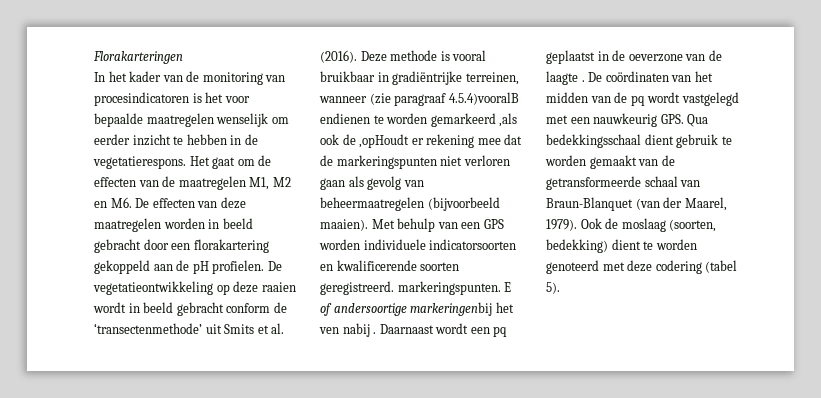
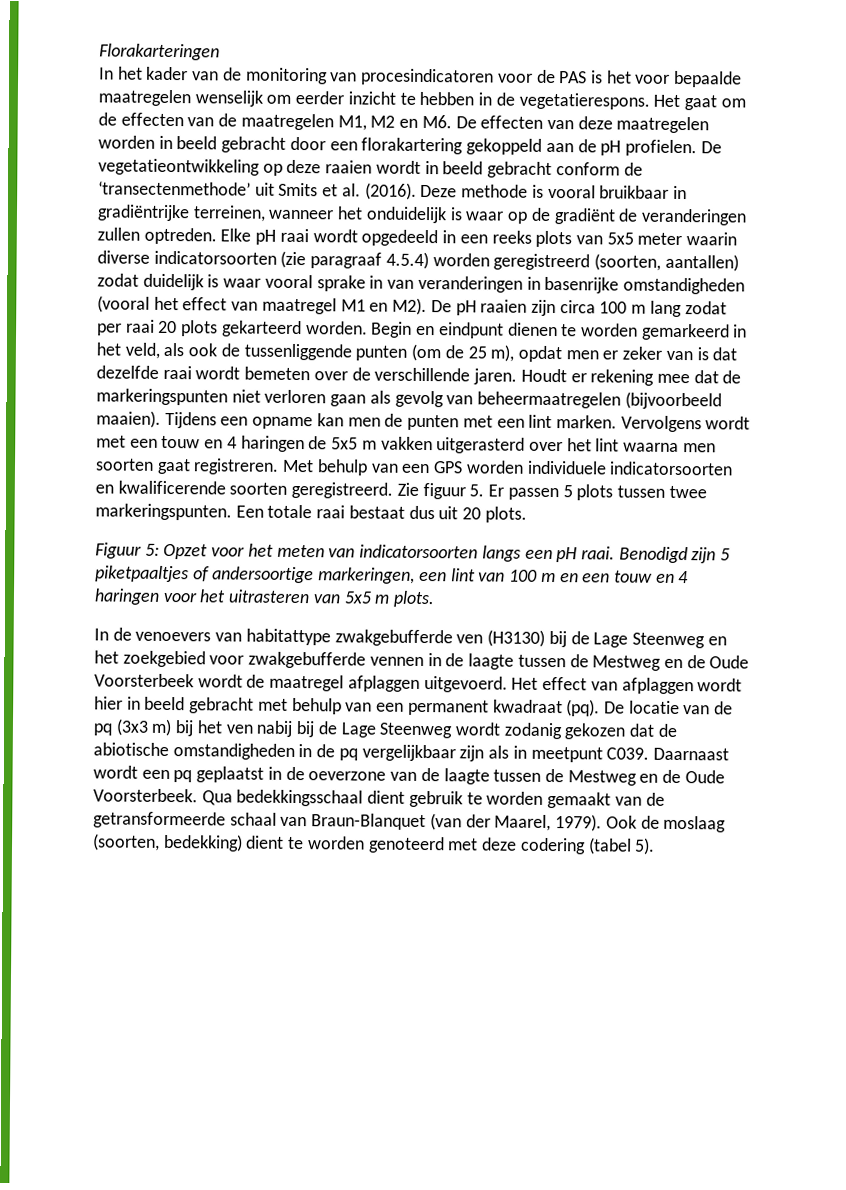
- In het kader van de monitoring van procesindicatoren is het voor bepaalde maatregelen wenselijk om eerder inzicht te hebben in de vegetatierespons.
+ In het kader van de monitoring van procesindicatoren voor de PAS is het voor bepaalde maatregelen wenselijk om eerder inzicht te hebben in de vegetatierespons.
- Deze methode is vooral bruikbaar in gradiëntrijke terreinen, wanneer (zie paragraaf 4.5.4)vooralB endienen te worden gemarkeerd ,als ook de ,opHoudt er rekening mee dat de markeringspunten niet verloren gaan als gevolg van beheermaatregelen (bijvoorbeeld maaien).
+ Deze methode is vooral bruikbaar in gradiëntrijke terreinen, wanneer het onduidelijk is waar op de gradiënt de veranderingen zullen optreden. Elke pH raai wordt opgedeeld in een reeks plots van 5x5 meter waarin diverse indicatorsoorten (zie paragraaf 4.5.4) worden geregistreerd (soorten, aantallen) zodat duidelijk is waar vooral sprake in van veranderingen in basenrijke omstandigheden (vooral het effect van maatregel M1 en M2). De pH raaien zijn circa 100 m lang zodat per raai 20 plots gekarteerd worden. Begin en eindpunt dienen te worden gemarkeerd in het veld, als ook de tussenliggende punten (om de 25 m), opdat men er zeker van is dat dezelfde raai wordt bemeten over de verschillende jaren. Houdt er rekening mee dat de markeringspunten niet verloren gaan als gevolg van beheermaatregelen (bijvoorbeeld maaien).
+ Tijdens een opname kan men de punten met een lint marken. Vervolgens wordt met een touw en 4 haringen de 5x5 m vakken uitgerasterd over het lint waarna men soorten gaat registreren.
- Met behulp van een GPS worden individuele indicatorsoorten en kwalificerende soorten geregistreerd. markeringspunten. E of andersoortige markeringenbij het ven nabij .
+ Met behulp van een GPS worden individuele indicatorsoorten en kwalificerende soorten geregistreerd. Zie figuur 5. Er passen 5 plots tussen twee markeringspunten. Een totale raai bestaat dus uit 20 plots.
+ Figuur 5: Opzet voor het meten van indicatorsoorten langs een pH raai. Benodigd zijn 5 piketpaaltjes of andersoortige markeringen, een lint van 100 m en een touw en 4 haringen voor het uitrasteren van 5x5 m plots.
+ In de venoevers van habitattype zwakgebufferde ven (H3130) bij de Lage Steenweg en het zoekgebied voor zwakgebufferde vennen in de laagte tussen de Mestweg en de Oude Voorsterbeek wordt de maatregel afplaggen uitgevoerd. Het effect van afplaggen wordt hier in beeld gebracht met behulp van een permanent kwadraat (pq). De locatie van de pq (3x3 m) bij het ven nabij bij de Lage Steenweg wordt zodanig gekozen dat de abiotische omstandigheden in de pq vergelijkbaar zijn als in meetpunt C039.
- Daarnaast wordt een pq geplaatst in de oeverzone van de laagte . De coördinaten van het midden van de pq wordt vastgelegd met een nauwkeurig GPS. Qua bedekkingsschaal dient gebruik te worden gemaakt van de getransformeerde schaal van Braun-Blanquet (van der Maarel, 1979).
+ Daarnaast wordt een pq geplaatst in de oeverzone van de laagte tussen de Mestweg en de Oude Voorsterbeek. Qua bedekkingsschaal dient gebruik te worden gemaakt van de getransformeerde schaal van Braun-Blanquet (van der Maarel, 1979).

